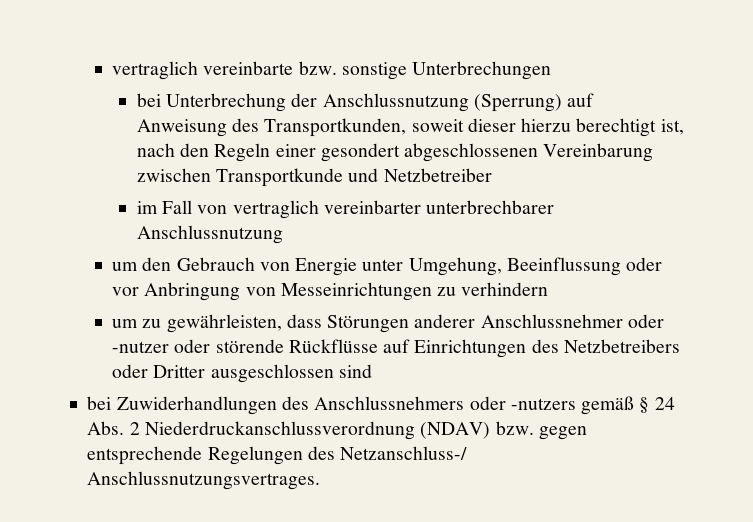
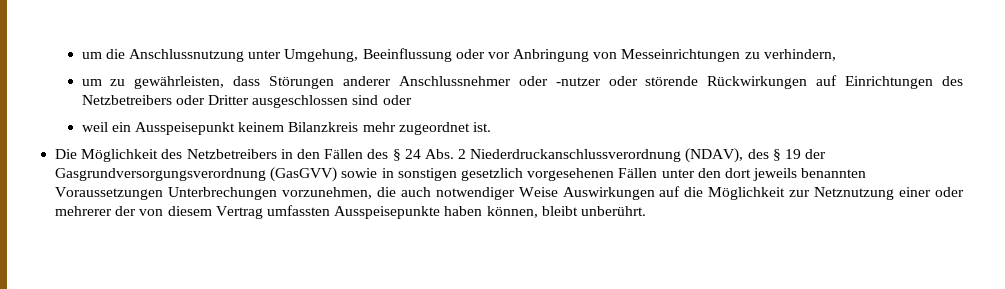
- vertraglich vereinbarte bzw. sonstige Unterbrechungen
- bei Unterbrechung der Anschlussnutzung (Sperrung) auf Anweisung des Transportkunden, soweit dieser hierzu berechtigt ist, nach den Regeln einer gesondert abgeschlossenen Vereinbarung zwischen Transportkunde und Netzbetreiber
- im Fall von vertraglich vereinbarter unterbrechbarer Anschlussnutzung
- um den Gebrauch von Energie unter Umgehung, Beeinflussung oder vor Anbringung von Messeinrichtungen zu verhindern
+ um die Anschlussnutzung unter Umgehung, Beeinflussung oder vor Anbringung von Messeinrichtungen zu verhindern,
- um zu gewährleisten, dass Störungen anderer Anschlussnehmer oder -nutzer oder störende Rückflüsse auf Einrichtungen des Netzbetreibers oder Dritter ausgeschlossen sind
- bei Zuwiderhandlungen des Anschlussnehmers oder -nutzers gemäß § 24 Abs. 2 Niederdruckanschlussverordnung (NDAV) bzw. gegen entsprechende Regelungen des Netzanschluss-/ Anschlussnutzungsvertrages.
+ um zu gewährleisten, dass Störungen anderer Anschlussnehmer oder -nutzer oder störende Rückwirkungen auf Einrichtungen des Netzbetreibers oder Dritter ausgeschlossen sind oder
+ weil ein Ausspeisepunkt keinem Bilanzkreis mehr zugeordnet ist.
+ Die Möglichkeit des Netzbetreibers in den Fällen des § 24 Abs. 2 Niederdruckanschlussverordnung (NDAV), des § 19 der Gasgrundversorgungsverordnung (GasGVV) sowie in sonstigen gesetzlich vorgesehenen Fällen unter den dort jeweils benannten Voraussetzungen Unterbrechungen vorzunehmen, die auch notwendiger Weise Auswirkungen auf die Möglichkeit zur Netznutzung einer oder mehrerer der von diesem Vertrag umfassten Ausspeisepunkte haben können, bleibt unberührt.

